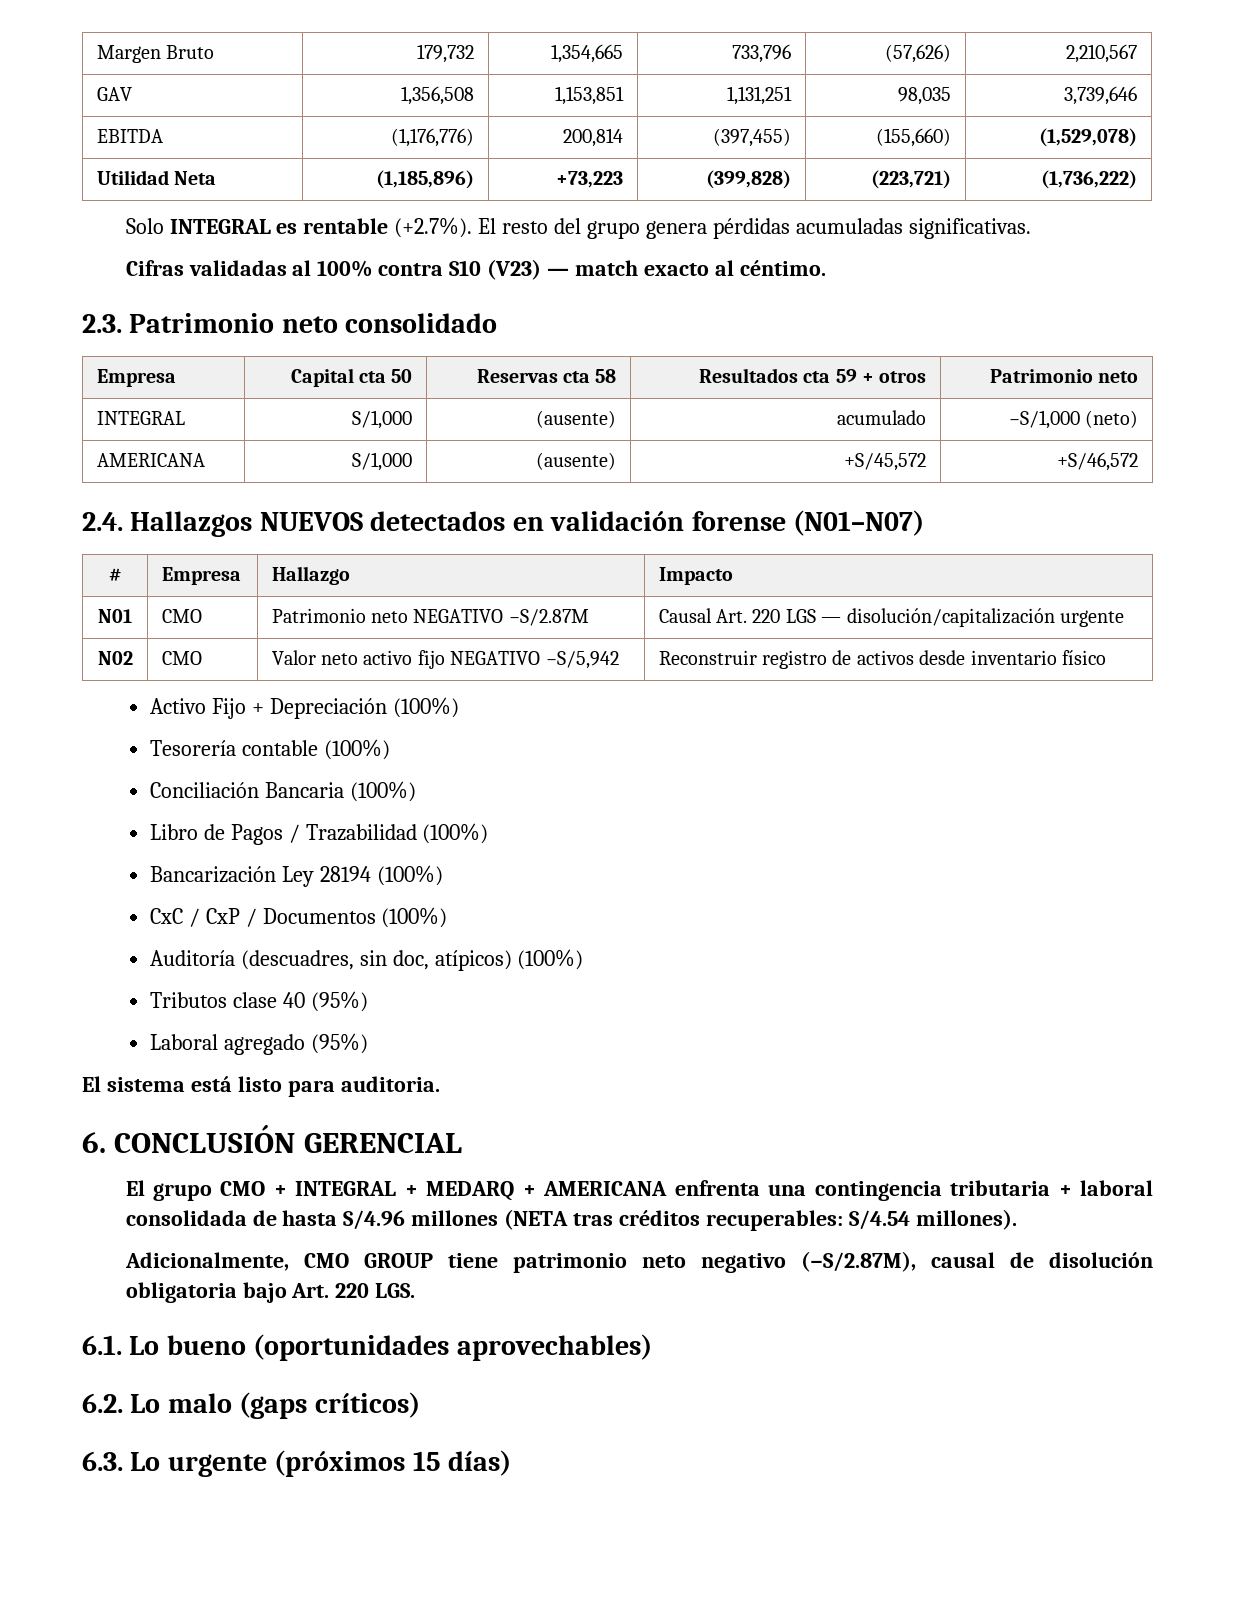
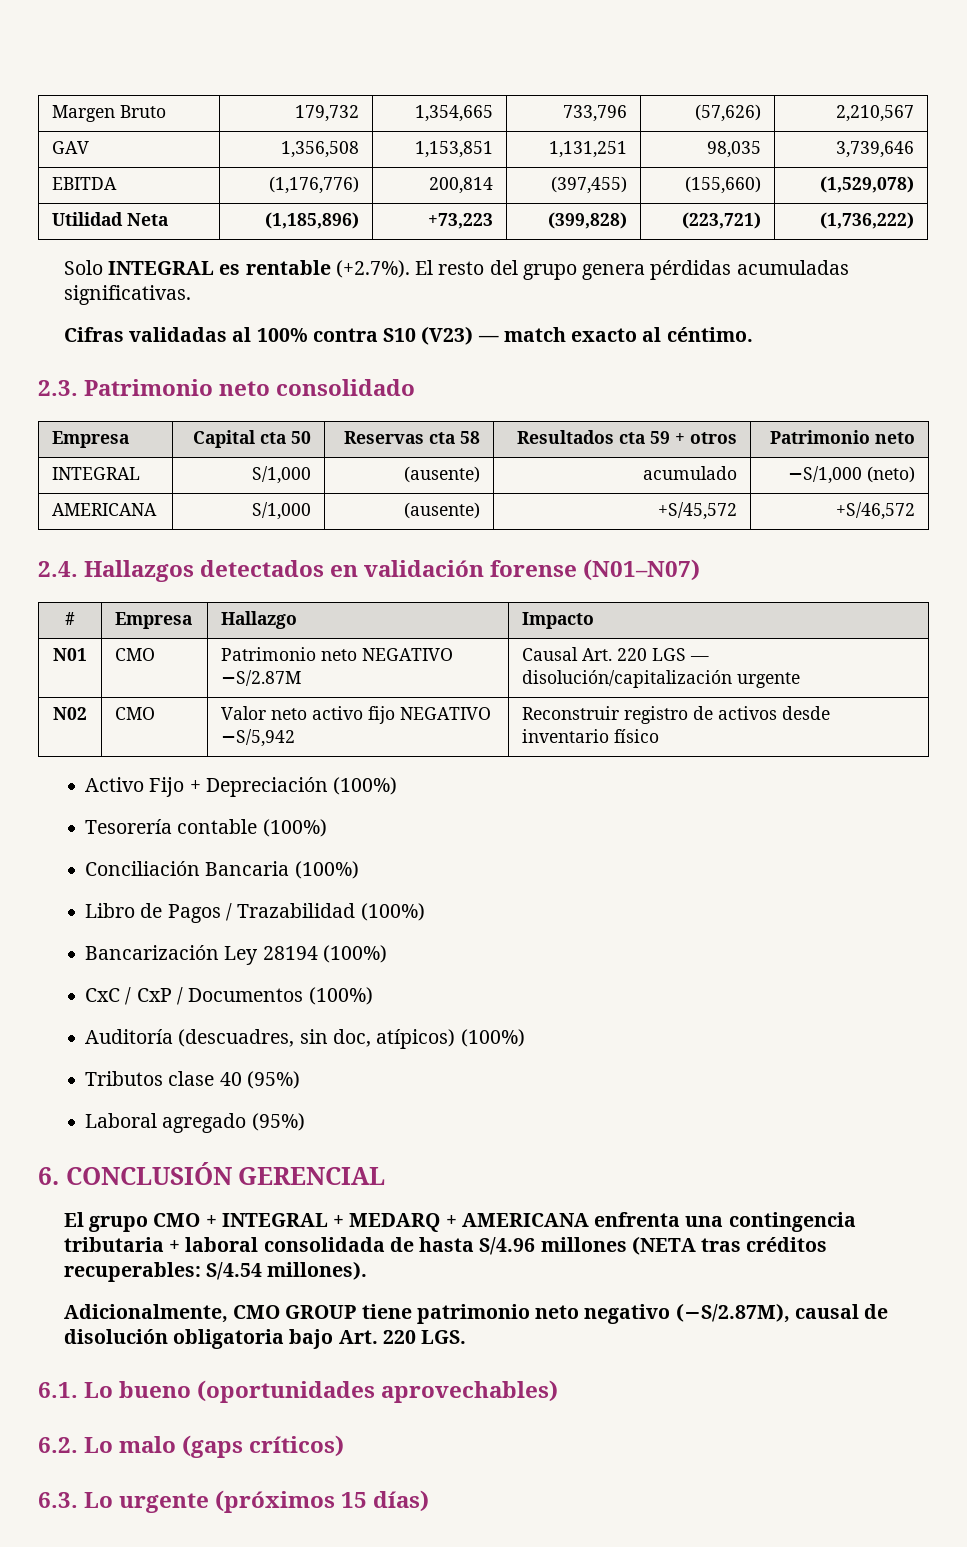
- 2.4. Hallazgos NUEVOS detectados en validación forense (N01–N07)
+ 2.4. Hallazgos detectados en validación forense (N01–N07)
- El sistema está listo para auditoria.

